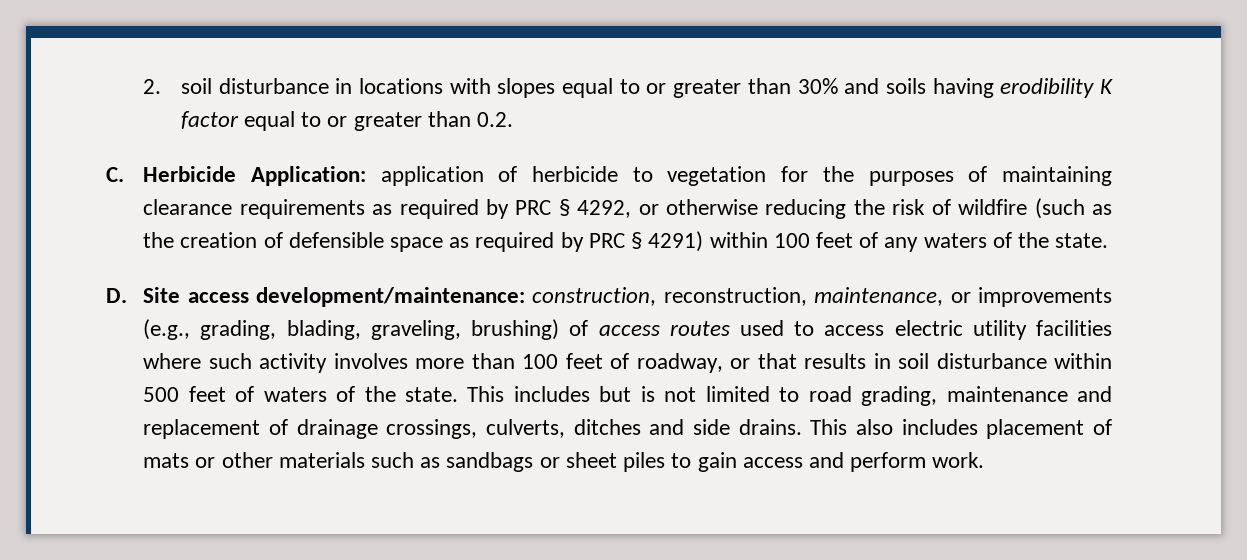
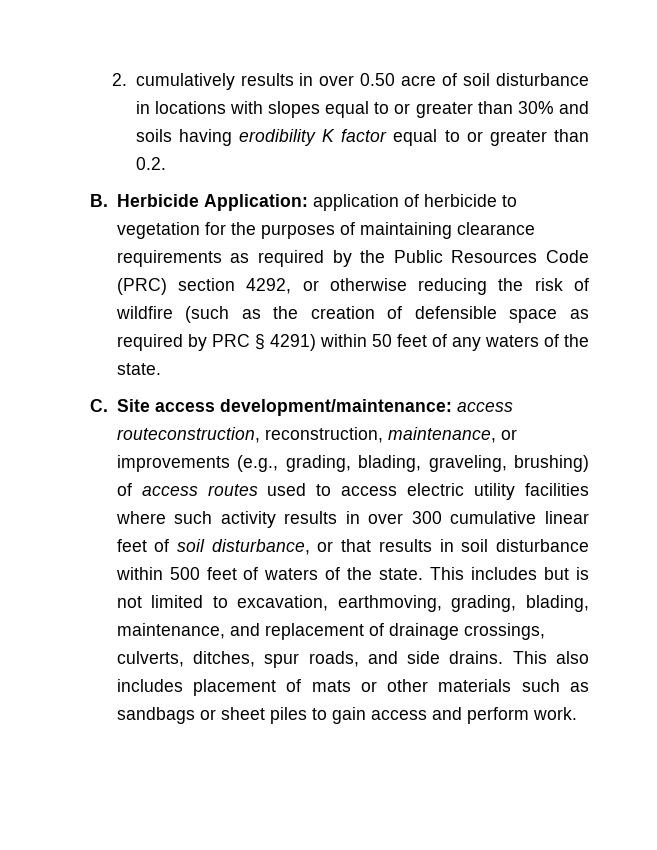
- 2. soil disturbance in locations with slopes equal to or greater than 30% and soils having erodibility K factor equal to or greater than 0.2.
+ 2. cumulatively results in over 0.50 acre of soil disturbance in locations with slopes equal to or greater than 30% and soils having erodibility K factor equal to or greater than 0.2.
- C. Herbicide Application: application of herbicide to vegetation for the purposes of maintaining clearance requirements as required by PRC § 4292, or otherwise reducing the risk of wildfire (such as the creation of defensible space as required by PRC § 4291) within 100 feet of any waters of the state.
+ B. Herbicide Application: application of herbicide to vegetation for the purposes of maintaining clearance requirements as required by the Public Resources Code (PRC) section 4292, or otherwise reducing the risk of wildfire (such as the creation of defensible space as required by PRC § 4291) within 50 feet of any waters of the state.
- D. Site access development/maintenance: construction, reconstruction, maintenance, or improvements (e.g., grading, blading, graveling, brushing) of access routes used to access electric utility facilities where such activity involves more than 100 feet of roadway, or that results in soil disturbance within 500 feet of waters of the state.
+ C. Site access development/maintenance: access routeconstruction, reconstruction, maintenance, or improvements (e.g., grading, blading, graveling, brushing) of access routes used to access electric utility facilities where such activity results in over 300 cumulative linear feet of soil disturbance, or that results in soil disturbance within 500 feet of waters of the state.
- This includes but is not limited to road grading, maintenance and replacement of drainage crossings, culverts, ditches and side drains.
+ This includes but is not limited to excavation, earthmoving, grading, blading, maintenance, and replacement of drainage crossings, culverts, ditches, spur roads, and side drains.

